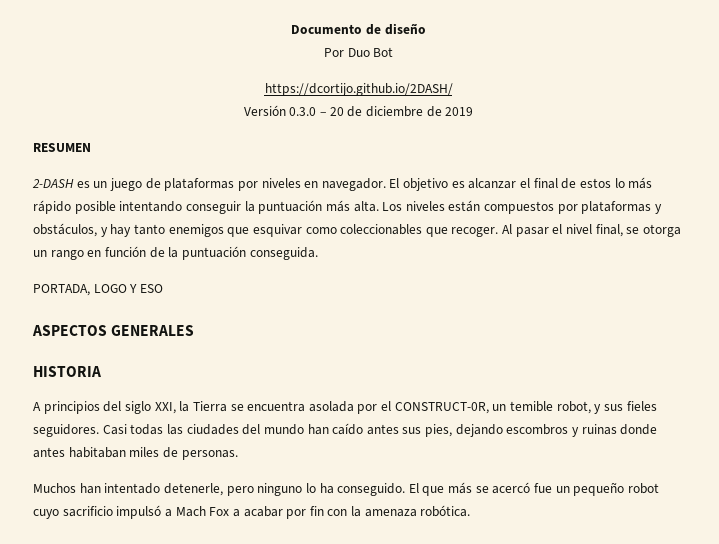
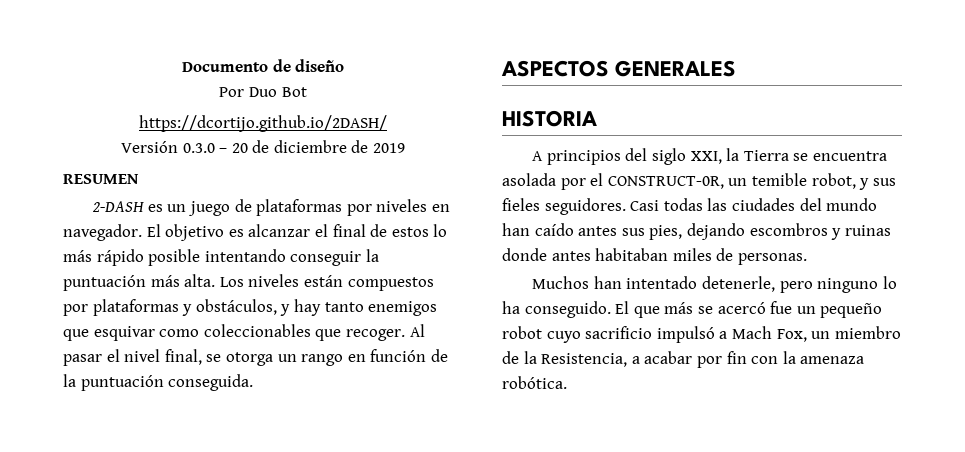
- PORTADA, LOGO Y ESO
- El que más se acercó fue un pequeño robot cuyo sacrificio impulsó a Mach Fox a acabar por fin con la amenaza robótica.
+ El que más se acercó fue un pequeño robot cuyo sacrificio impulsó a Mach Fox, un miembro de la Resistencia, a acabar por fin con la amenaza robótica.

